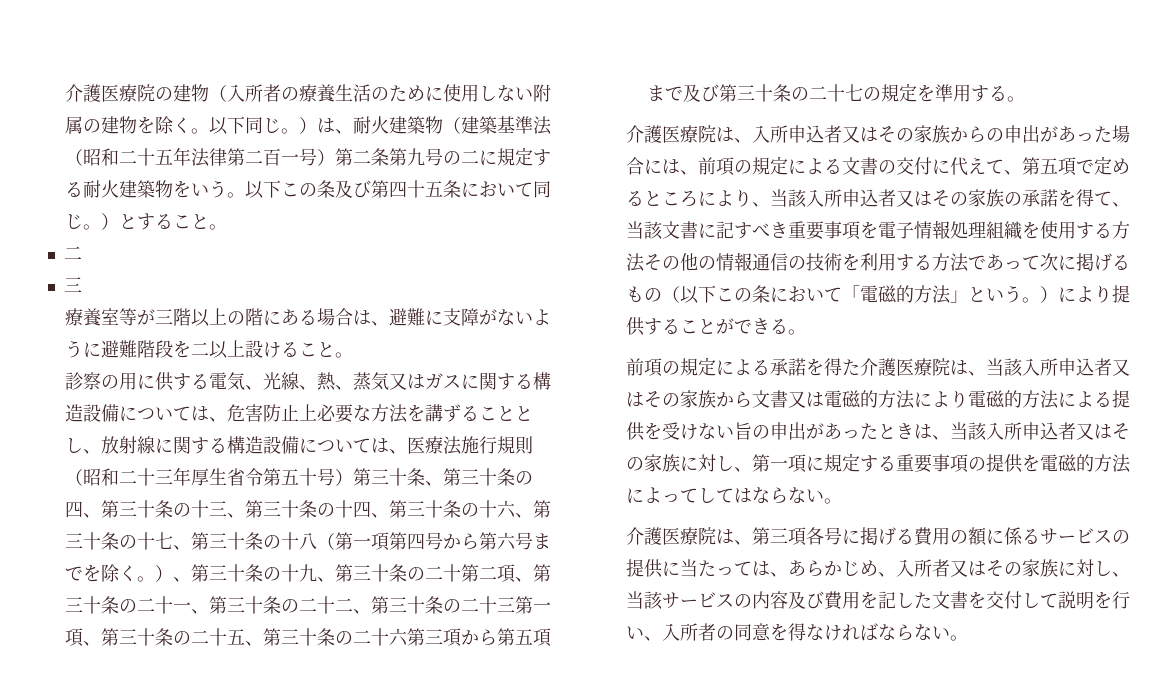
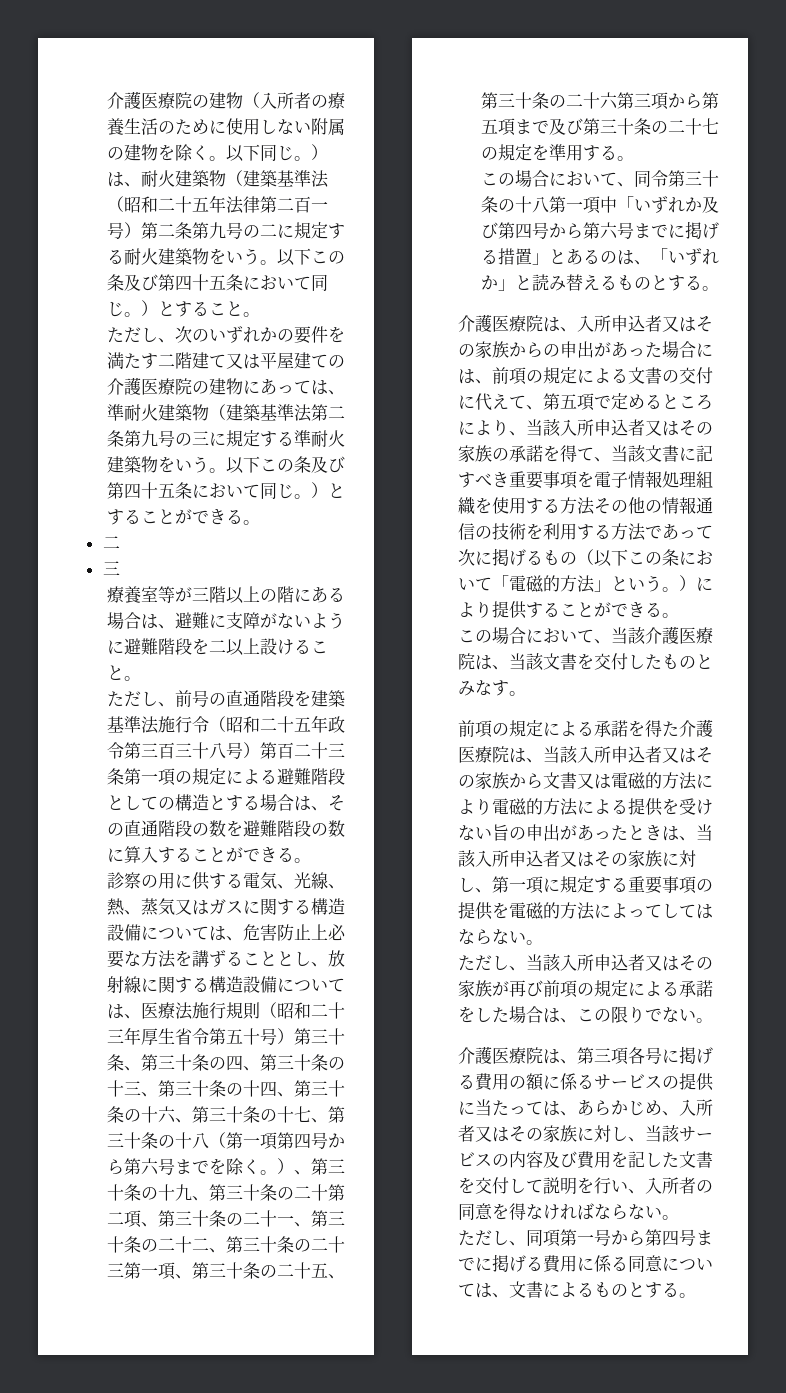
+ ただし、次のいずれかの要件を満たす二階建て又は平屋建ての介護医療院の建物にあっては、準耐火建築物（建築基準法第二条第九号の三に規定する準耐火建築物をいう。以下この条及び第四十五条において同じ。）とすることができる。
+ ただし、前号の直通階段を建築基準法施行令（昭和二十五年政令第三百三十八号）第百二十三条第一項の規定による避難階段としての構造とする場合は、その直通階段の数を避難階段の数に算入することができる。
+ この場合において、同令第三十条の十八第一項中「いずれか及び第四号から第六号までに掲げる措置」とあるのは、「いずれか」と読み替えるものとする。
+ この場合において、当該介護医療院は、当該文書を交付したものとみなす。
+ ただし、当該入所申込者又はその家族が再び前項の規定による承諾をした場合は、この限りでない。
+ ただし、同項第一号から第四号までに掲げる費用に係る同意については、文書によるものとする。

